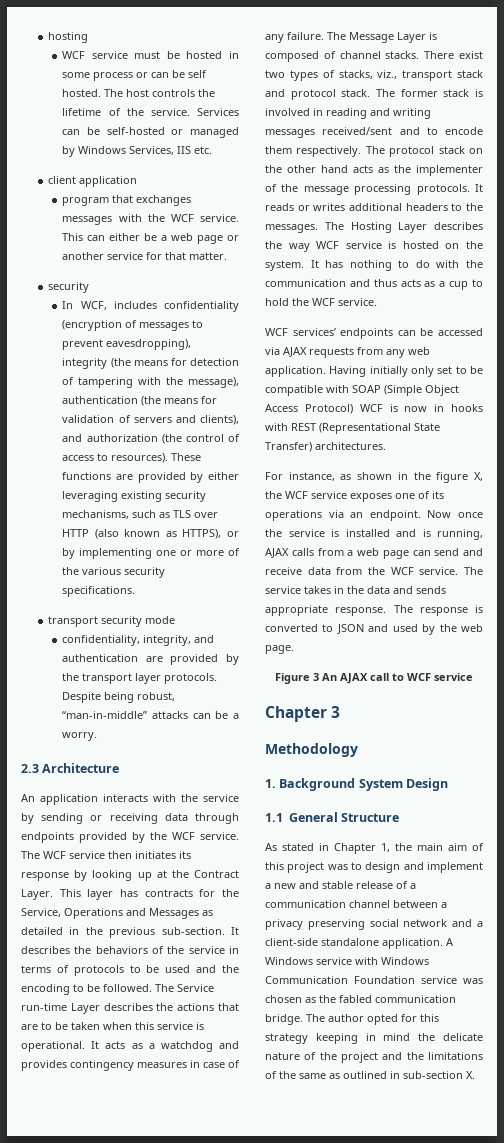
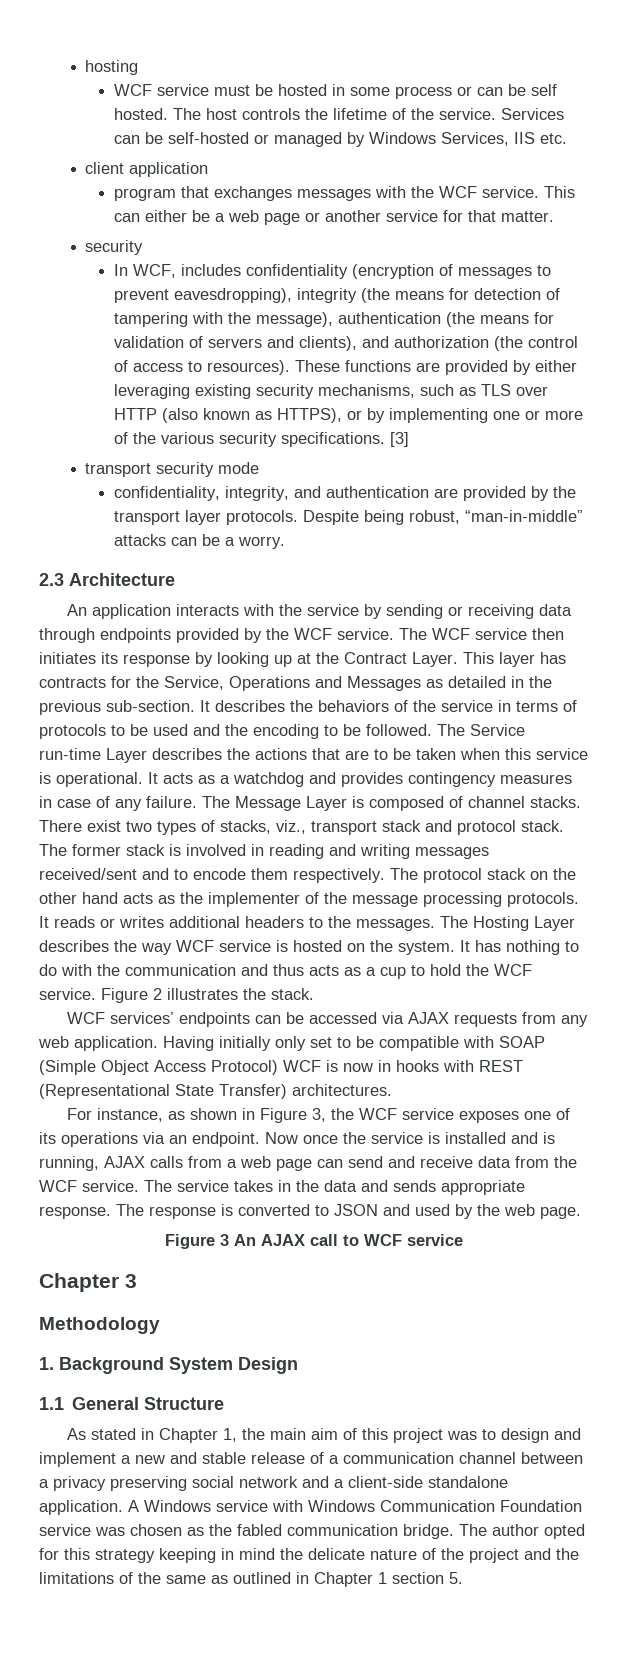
+ [3]
+ Figure 2 illustrates the stack.
- For instance, as shown in the figure X, the WCF service exposes one of its operations via an endpoint.
+ For instance, as shown in Figure 3, the WCF service exposes one of its operations via an endpoint.
- The author opted for this strategy keeping in mind the delicate nature of the project and the limitations of the same as outlined in sub-section X.
+ The author opted for this strategy keeping in mind the delicate nature of the project and the limitations of the same as outlined in Chapter 1 section 5.

